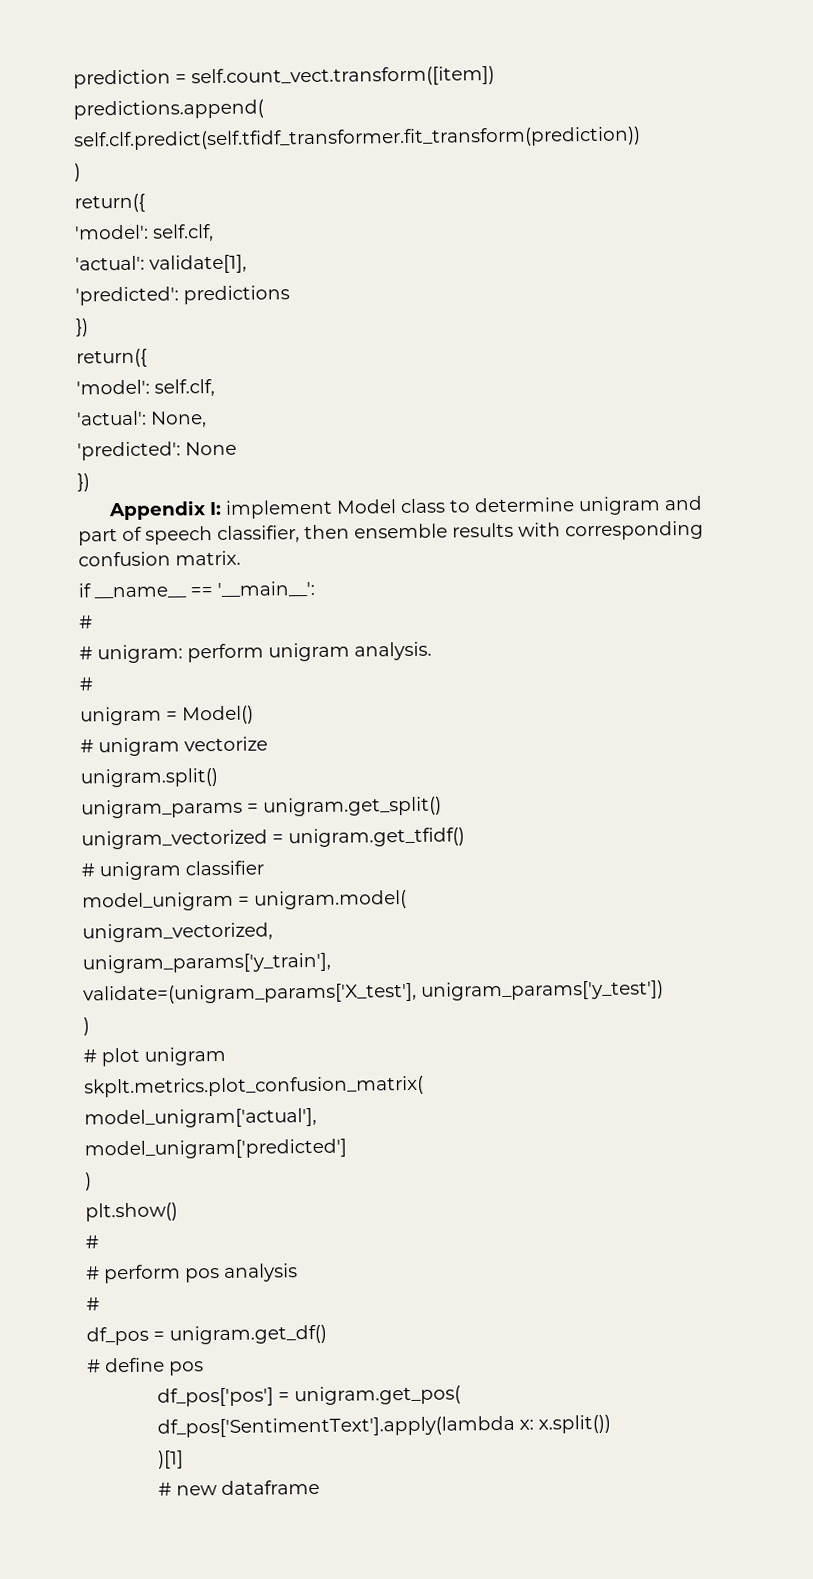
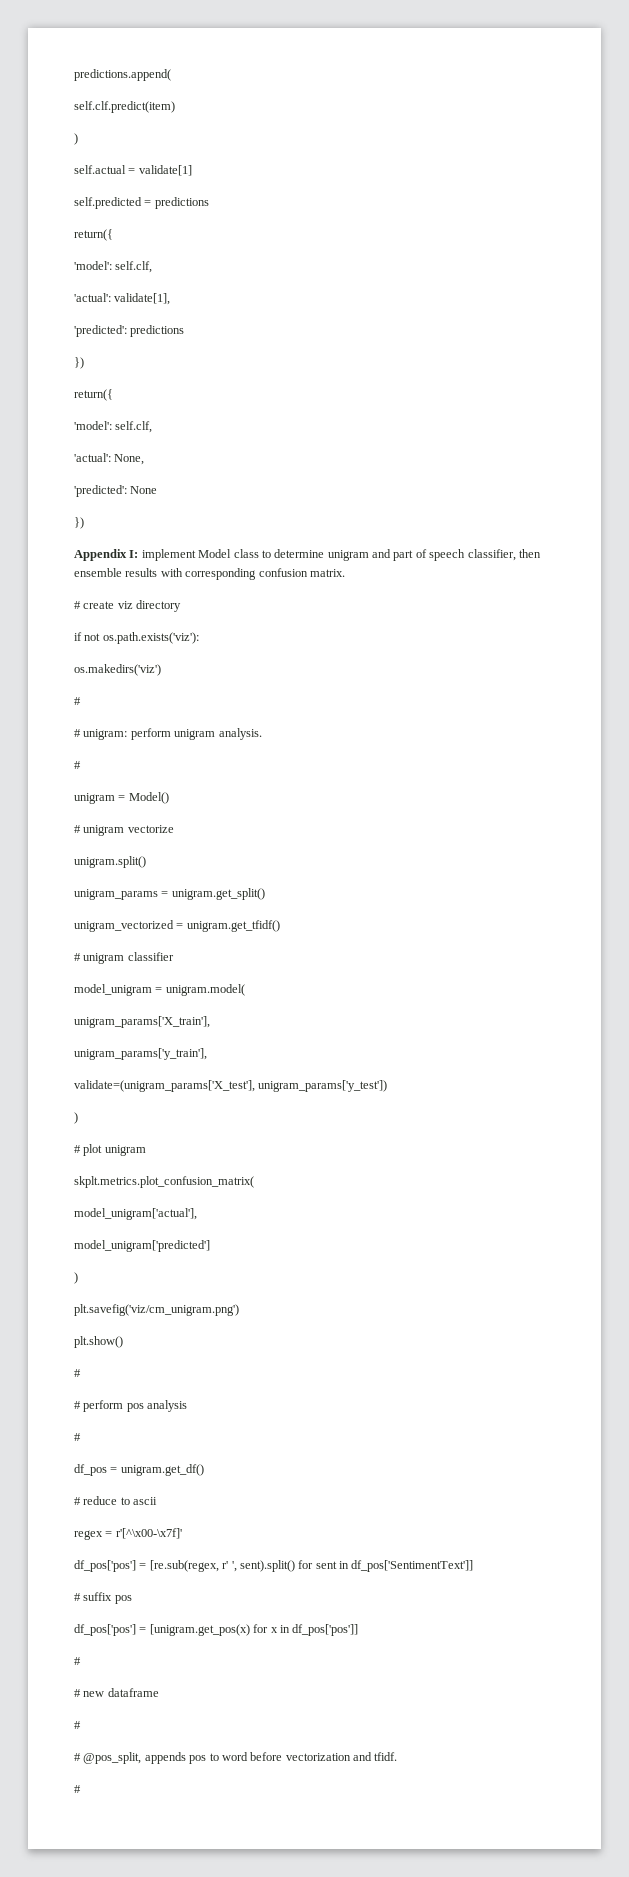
- prediction = self.count_vect.transform([item])
- self.clf.predict(self.tfidf_transformer.fit_transform(prediction))
+ self.clf.predict(item)
  )
+ self.actual = validate[1]
+ self.predicted = predictions
- if __name__ == '__main__':
+ # create viz directory
+ if not os.path.exists('viz'):
+ os.makedirs('viz')
- unigram_vectorized,
+ unigram_params['X_train'],
+ plt.savefig('viz/cm_unigram.png')
- # define pos
- df_pos['pos'] = unigram.get_pos(
- df_pos['SentimentText'].apply(lambda x: x.split())
- )[1]
+ # reduce to ascii
+ regex = r'[^\x00-\x7f]'
+ df_pos['pos'] = [re.sub(regex, r' ', sent).split() for sent in df_pos['SentimentText']]
+ # suffix pos
+ df_pos['pos'] = [unigram.get_pos(x) for x in df_pos['pos']]
+ #
  # new dataframe
+ #
+ # @pos_split, appends pos to word before vectorization and tfidf.
+ #

